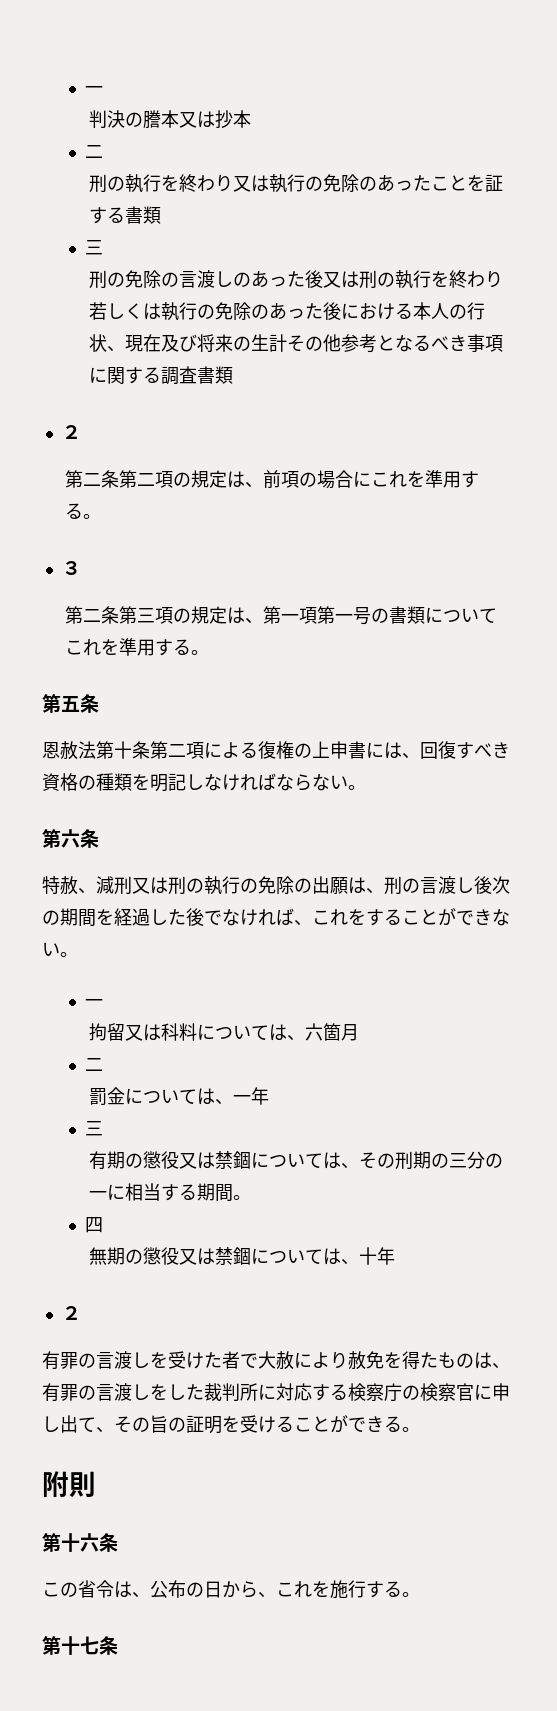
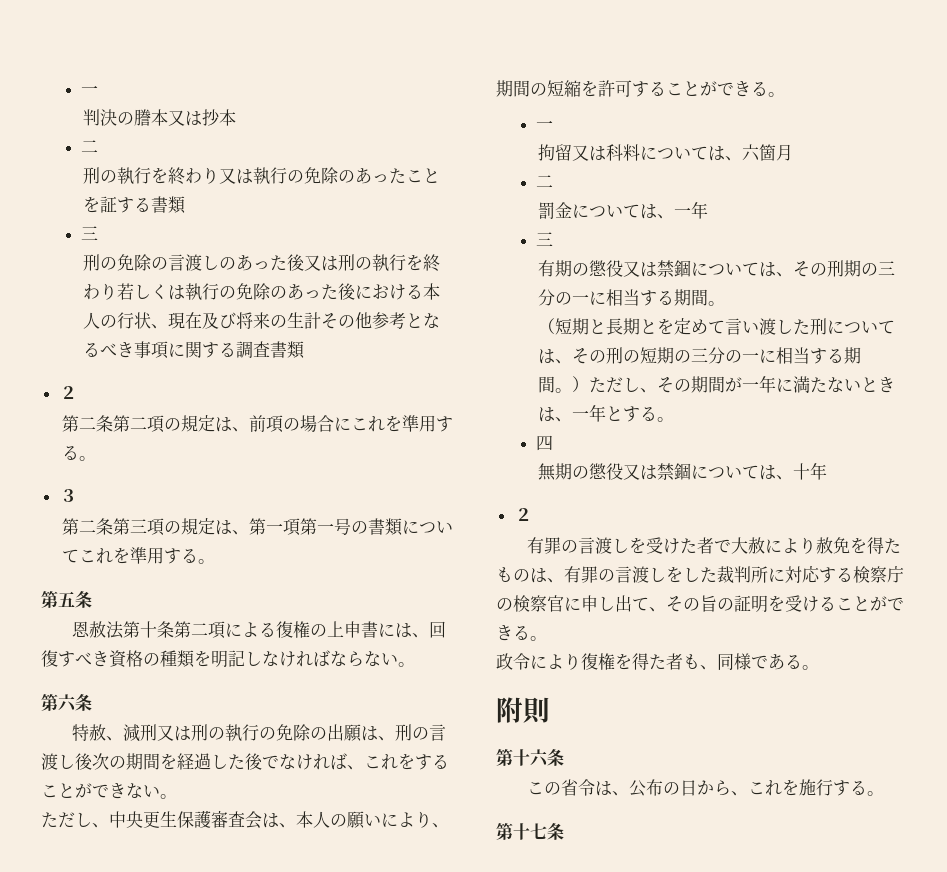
+ ただし、中央更生保護審査会は、本人の願いにより、期間の短縮を許可することができる。
+ （短期と長期とを定めて言い渡した刑については、その刑の短期の三分の一に相当する期間。）ただし、その期間が一年に満たないときは、一年とする。
+ 政令により復権を得た者も、同様である。

